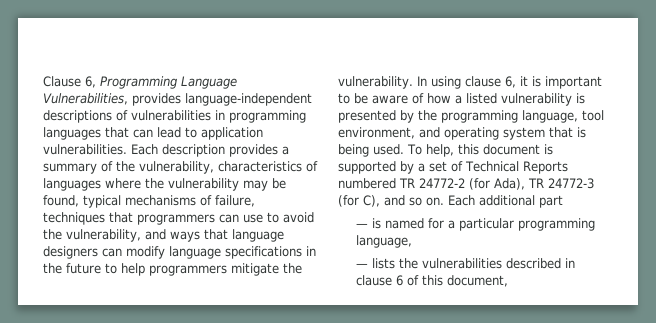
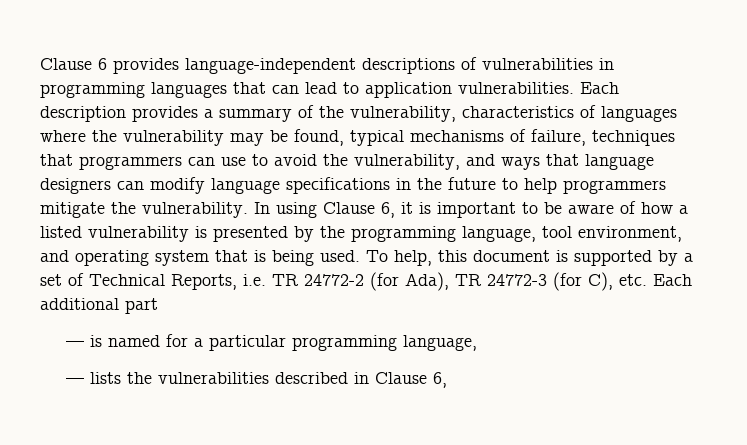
- Clause 6, Programming Language Vulnerabilities, provides language-independent descriptions of vulnerabilities in programming languages that can lead to application vulnerabilities.
+ Clause 6 provides language-independent descriptions of vulnerabilities in programming languages that can lead to application vulnerabilities.
- In using clause 6, it is important to be aware of how a listed vulnerability is presented by the programming language, tool environment, and operating system that is being used.
+ In using Clause 6, it is important to be aware of how a listed vulnerability is presented by the programming language, tool environment, and operating system that is being used.
- To help, this document is supported by a set of Technical Reports numbered TR 24772-2 (for Ada), TR 24772-3 (for C), and so on. Each additional part
+ To help, this document is supported by a set of Technical Reports, i.e. TR 24772-2 (for Ada), TR 24772-3 (for C), etc. Each additional part
- — lists the vulnerabilities described in clause 6 of this document,
+ — lists the vulnerabilities described in Clause 6,

